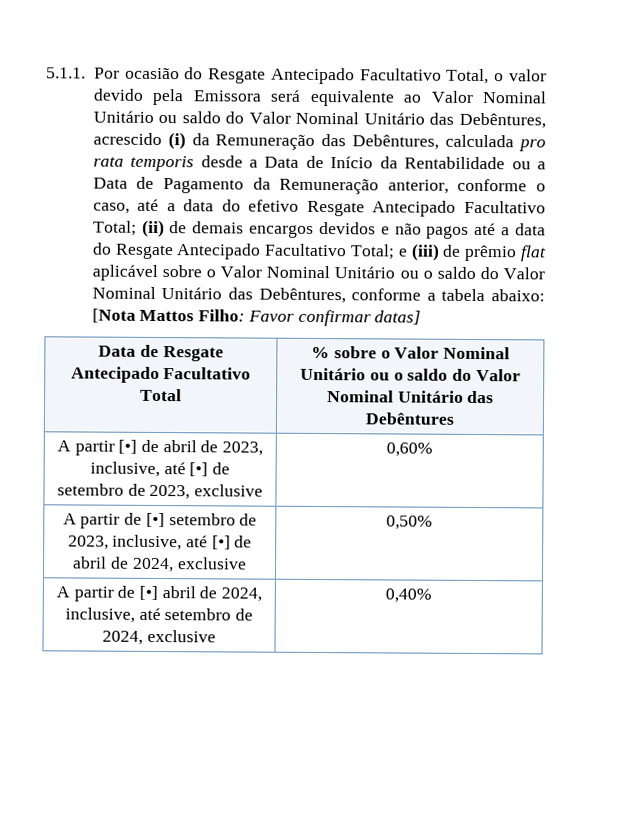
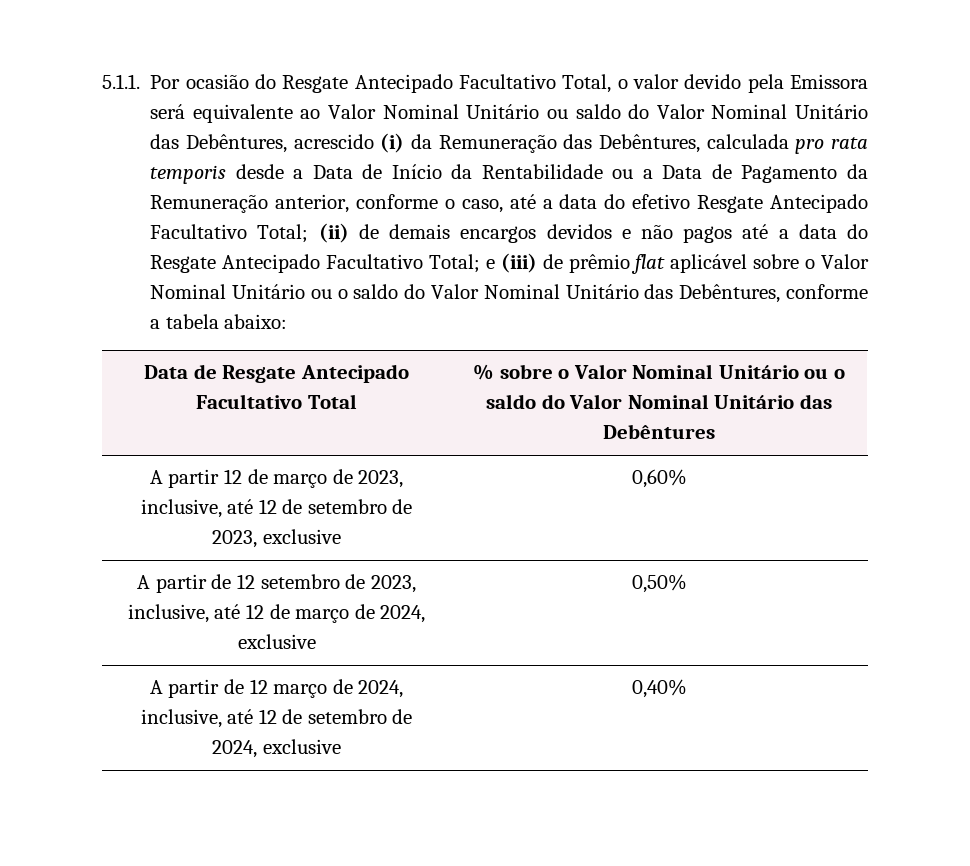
- [Nota Mattos Filho: Favor confirmar datas]
- A partir [•] de abril de 2023, inclusive, até [•] de setembro de 2023, exclusive | 0,60%
+ A partir 12 de março de 2023, inclusive, até 12 de setembro de 2023, exclusive | 0,60%
- A partir de [•] setembro de 2023, inclusive, até [•] de abril de 2024, exclusive | 0,50%
+ A partir de 12 setembro de 2023, inclusive, até 12 de março de 2024, exclusive | 0,50%
- A partir de [•] abril de 2024, inclusive, até setembro de 2024, exclusive | 0,40%
+ A partir de 12 março de 2024, inclusive, até 12 de setembro de 2024, exclusive | 0,40%

